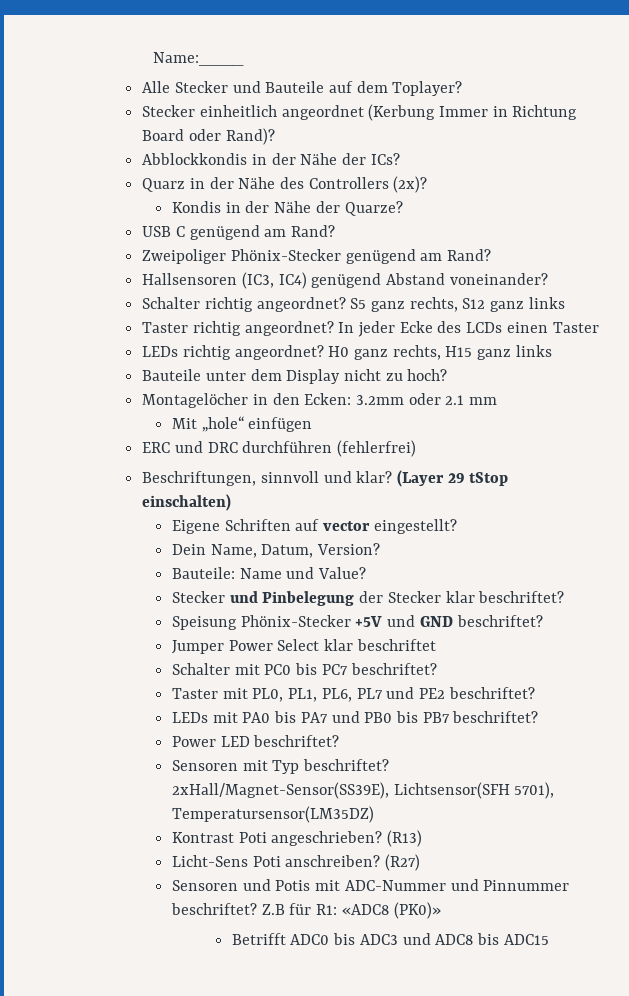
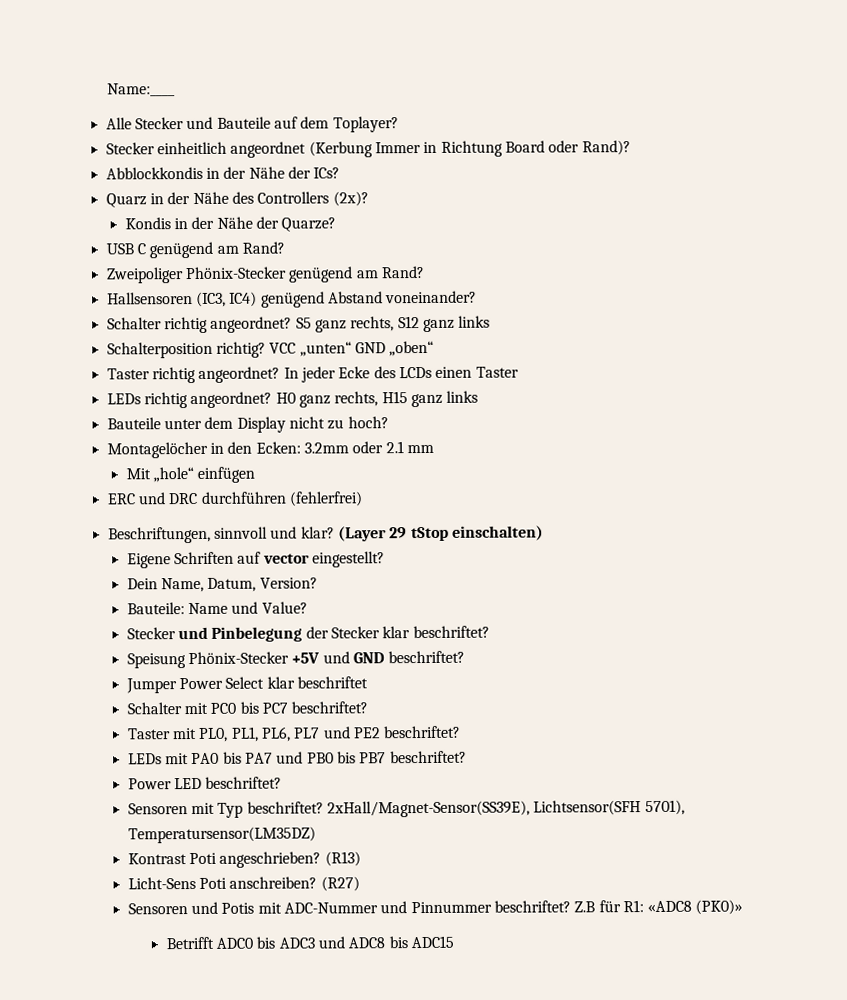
+ Schalterposition richtig? VCC „unten“ GND „oben“

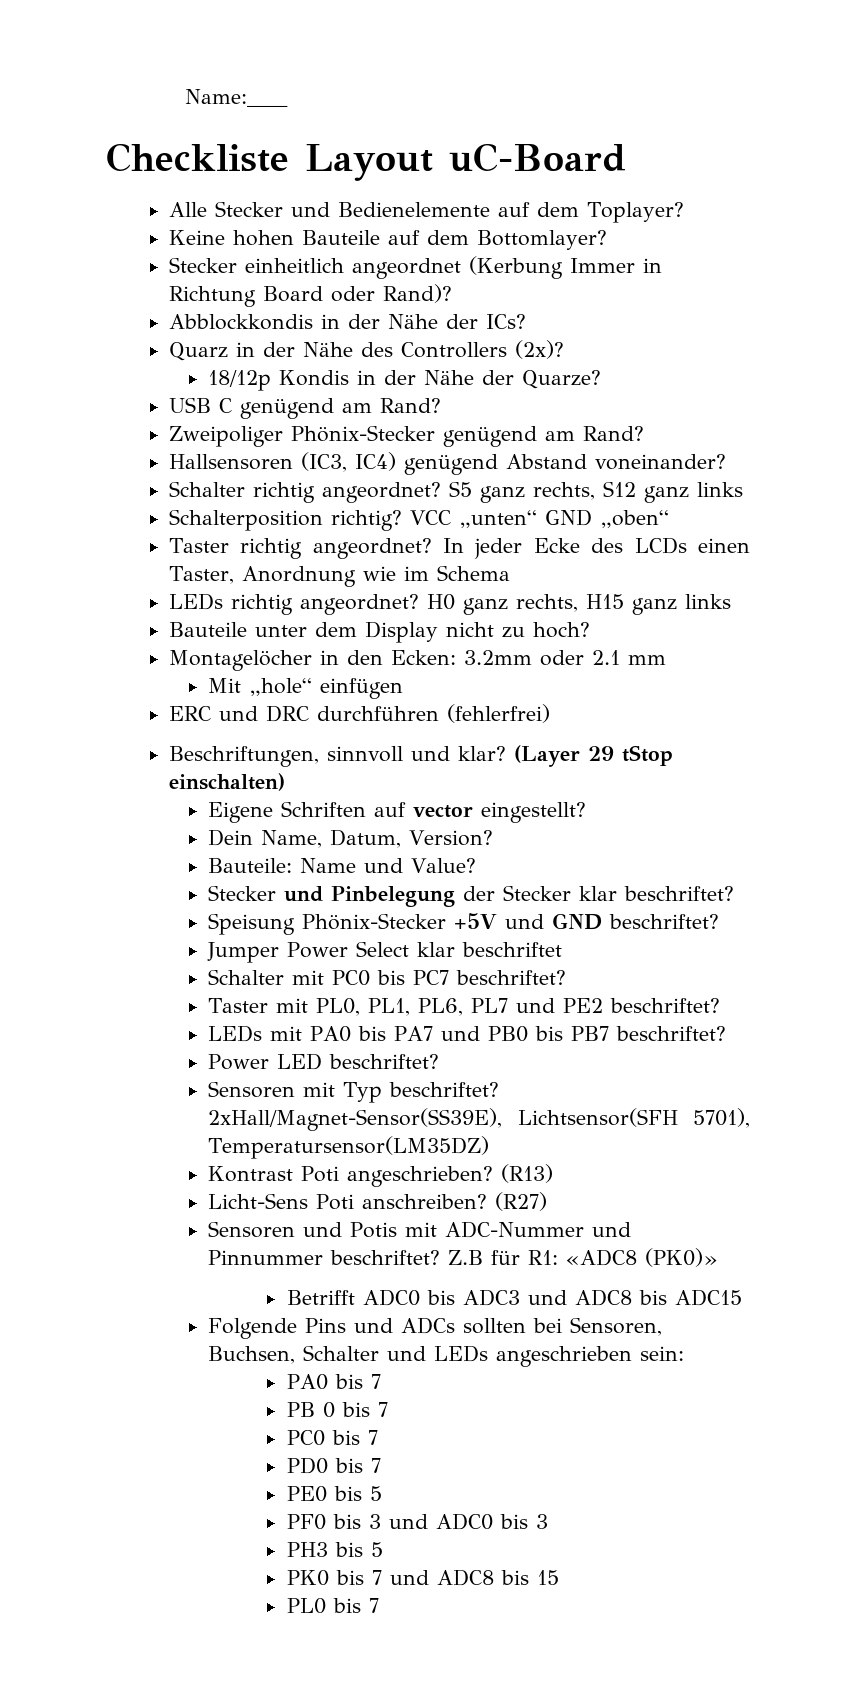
+ Checkliste Layout uC-Board
- Alle Stecker und Bauteile auf dem Toplayer?
+ Alle Stecker und Bedienelemente auf dem Toplayer?
+ Keine hohen Bauteile auf dem Bottomlayer?
- Kondis in der Nähe der Quarze?
+ 18/12p Kondis in der Nähe der Quarze?
- In jeder Ecke des LCDs einen Taster
+ In jeder Ecke des LCDs einen Taster, Anordnung wie im Schema
+ Folgende Pins und ADCs sollten bei Sensoren, Buchsen, Schalter und LEDs angeschrieben sein:
+ PA0 bis 7
+ PB 0 bis 7
+ PC0 bis 7
+ PD0 bis 7
+ PE0 bis 5
+ PF0 bis 3 und ADC0 bis 3
+ PH3 bis 5
+ PK0 bis 7 und ADC8 bis 15
+ PL0 bis 7

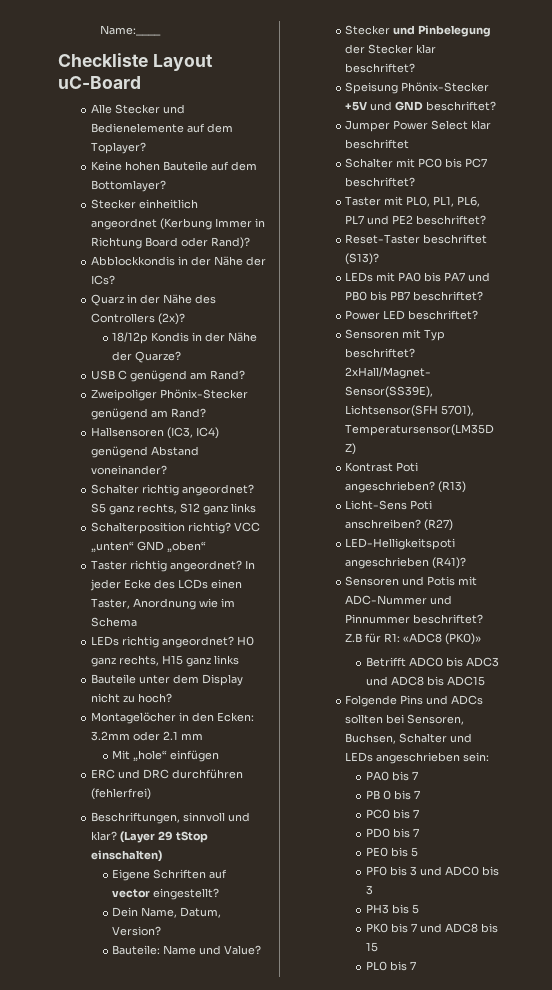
+ Reset-Taster beschriftet (S13)?
+ LED-Helligkeitspoti angeschrieben (R41)?

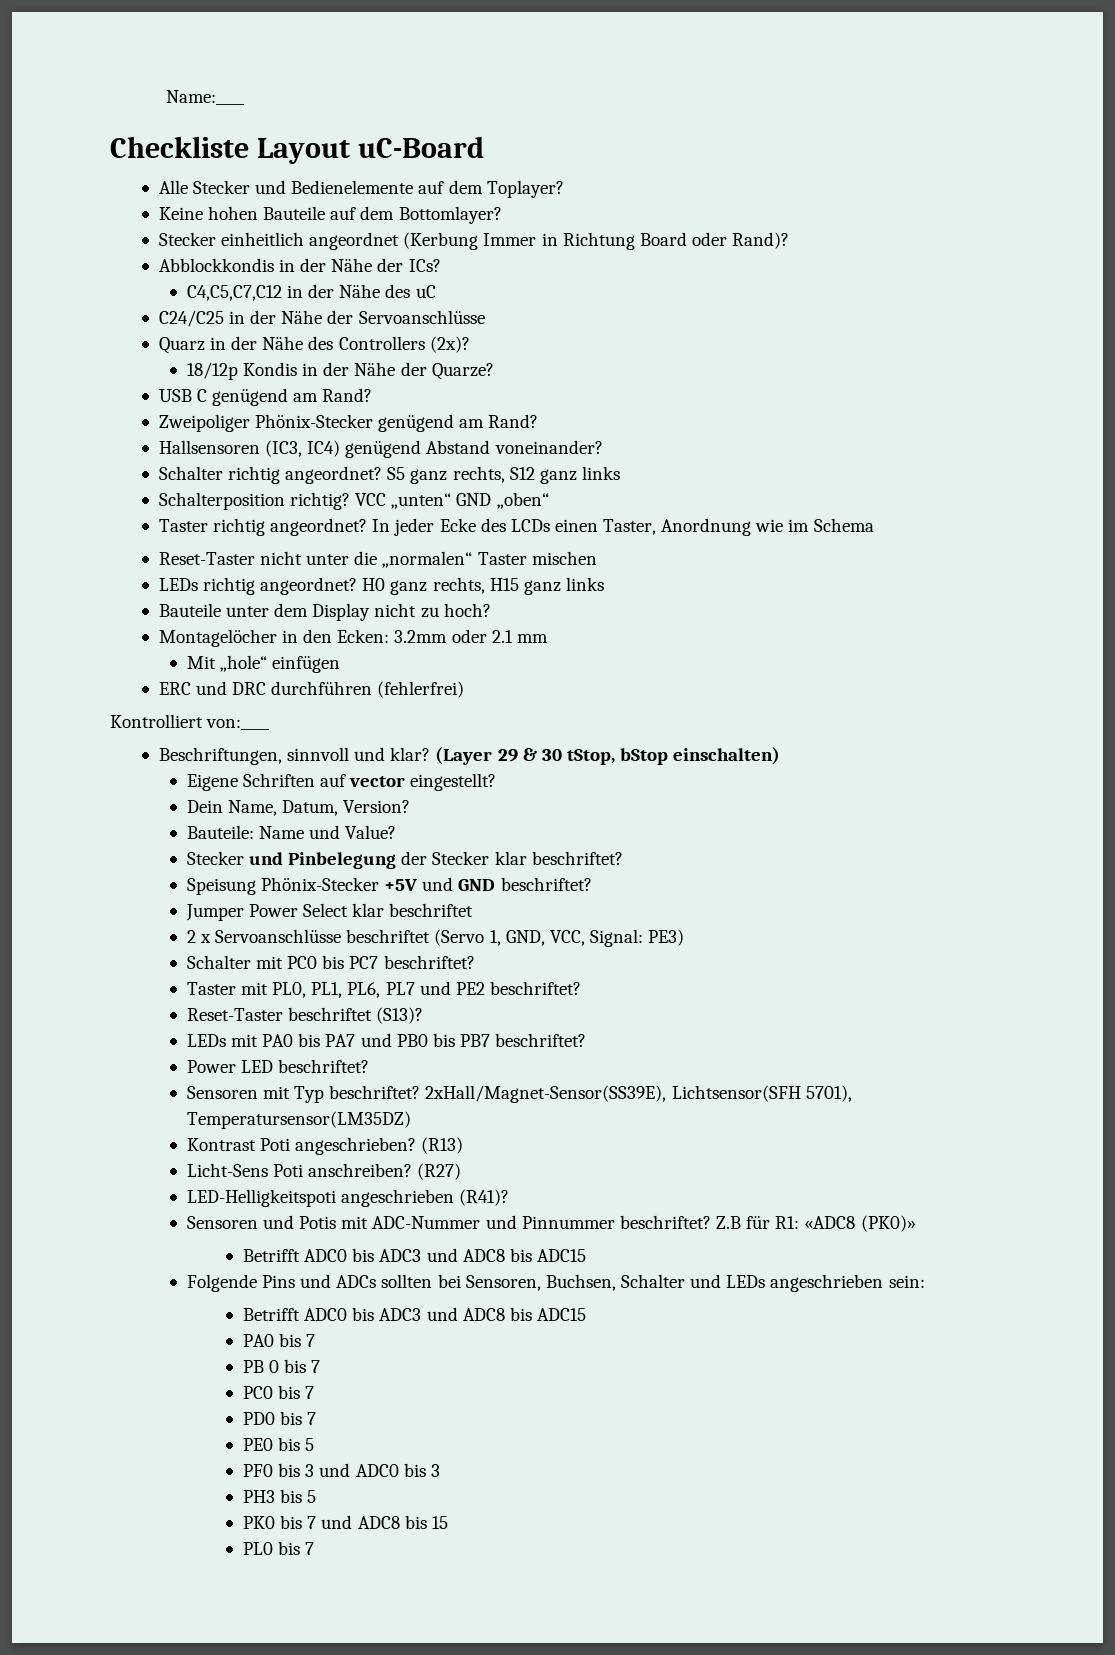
+ C4,C5,C7,C12 in der Nähe des uC
+ C24/C25 in der Nähe der Servoanschlüsse
+ Reset-Taster nicht unter die „normalen“ Taster mischen
+ Kontrolliert von:____
- (Layer 29 tStop einschalten)
+ (Layer 29 & 30 tStop, bStop einschalten)
+ 2 x Servoanschlüsse beschriftet (Servo 1, GND, VCC, Signal: PE3)
  Folgende Pins und ADCs sollten bei Sensoren, Buchsen, Schalter und LEDs angeschrieben sein:
+ Betrifft ADC0 bis ADC3 und ADC8 bis ADC15

